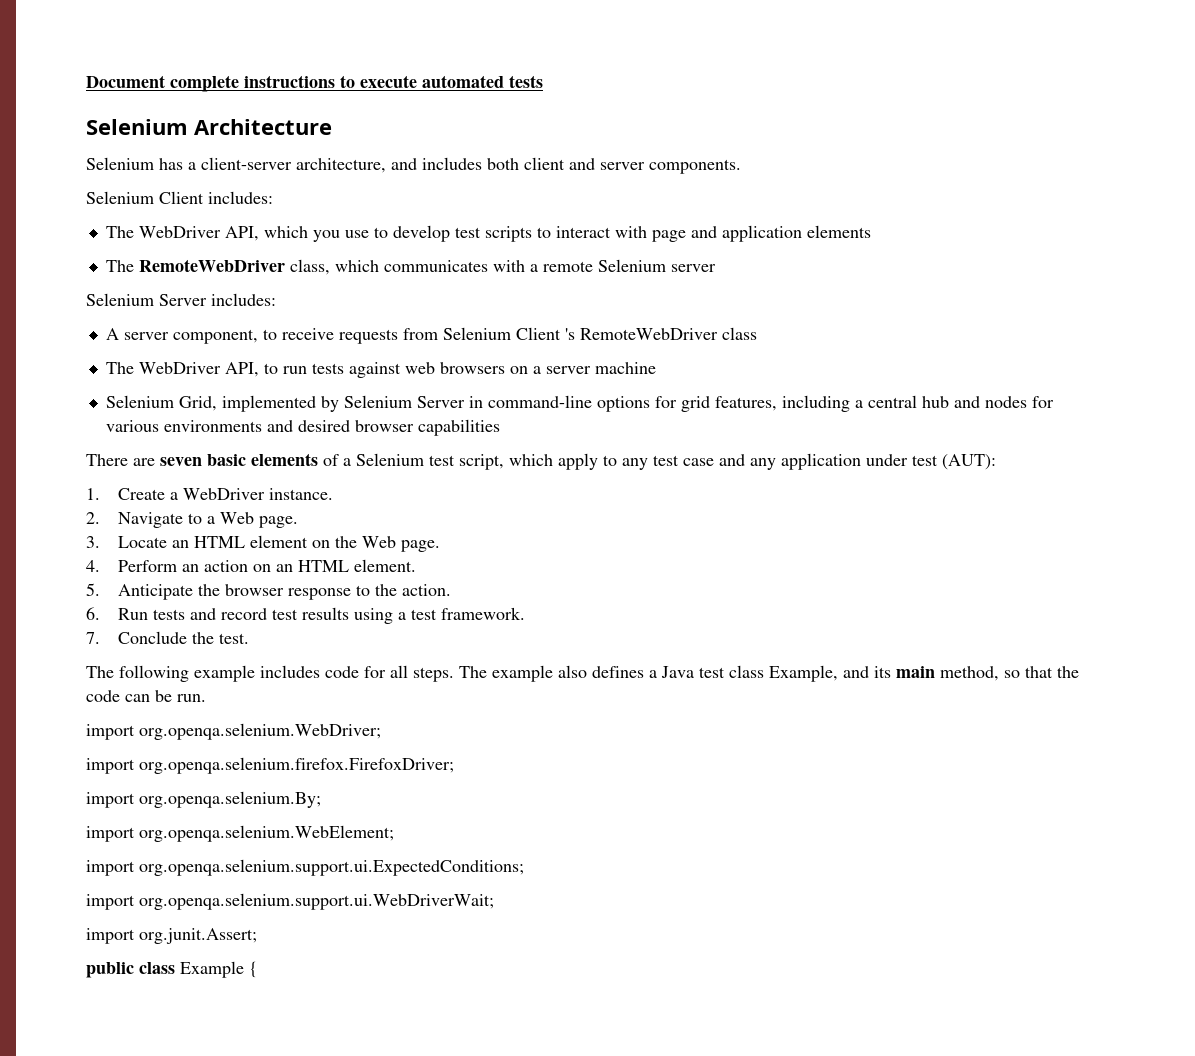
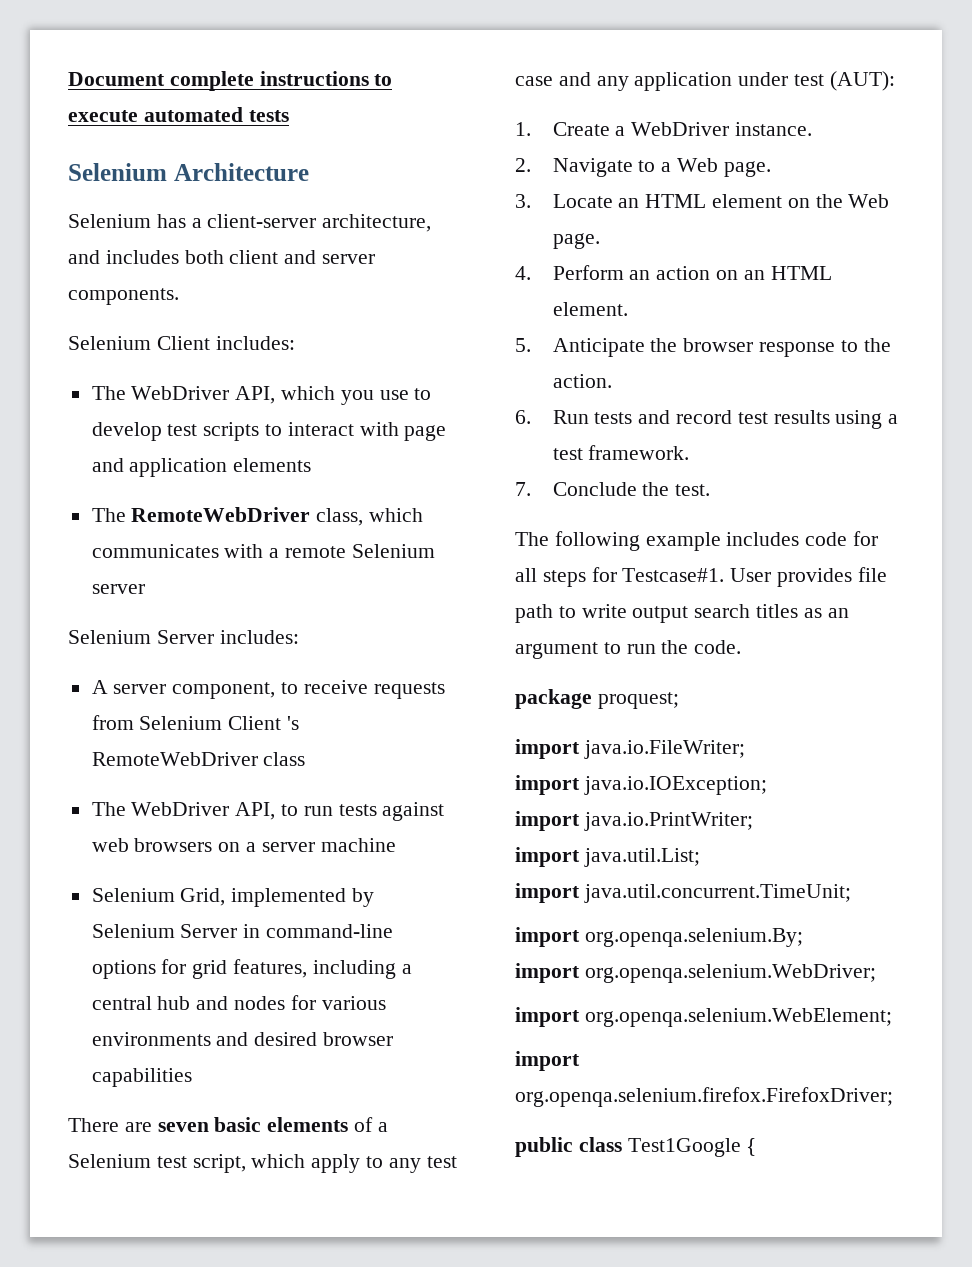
- The following example includes code for all steps. The example also defines a Java test class Example, and its main method, so that the code can be run.
+ The following example includes code for all steps for Testcase#1. User provides file path to write output search titles as an argument to run the code.
+ package proquest;
+ import java.io.FileWriter;
+ import java.io.IOException;
+ import java.io.PrintWriter;
+ import java.util.List;
+ import java.util.concurrent.TimeUnit;
+ import org.openqa.selenium.By;
  import org.openqa.selenium.WebDriver;
+ import org.openqa.selenium.WebElement;
  import org.openqa.selenium.firefox.FirefoxDriver;
- import org.openqa.selenium.By;
- import org.openqa.selenium.WebElement;
- import org.openqa.selenium.support.ui.ExpectedConditions;
- import org.openqa.selenium.support.ui.WebDriverWait;
- import org.junit.Assert;
- public class Example {
+ public class Test1Google {

